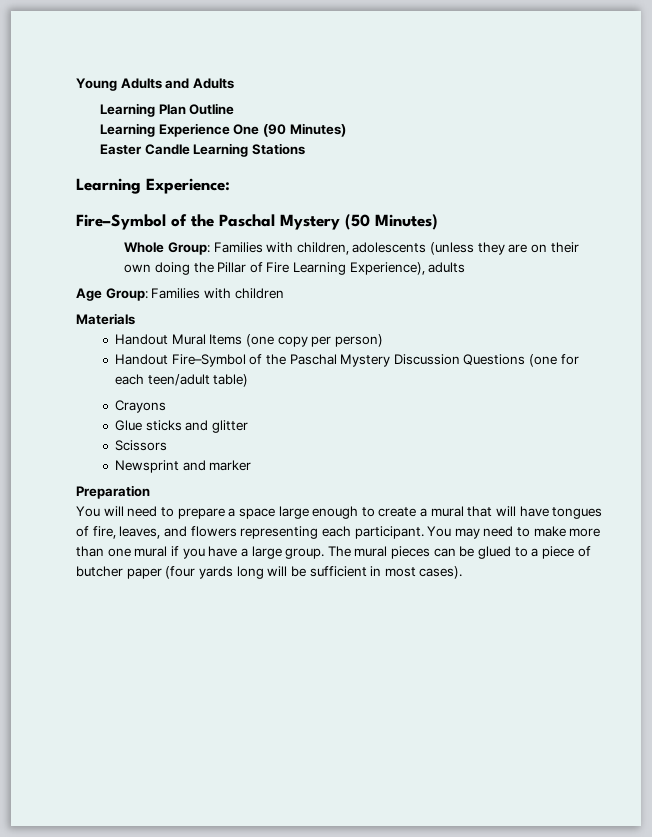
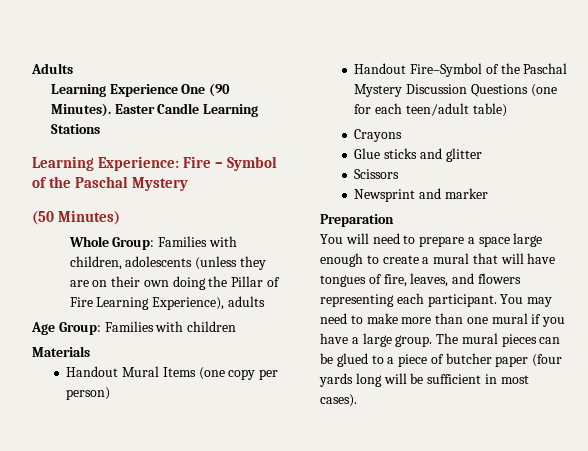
- Young Adults and Adults
- Learning Plan Outline
+ Adults
- Learning Experience One (90 Minutes)
- Easter Candle Learning Stations
+ Learning Experience One (90 Minutes). Easter Candle Learning Stations
- Learning Experience:
- Fire–Symbol of the Paschal Mystery (50 Minutes)
+ Learning Experience: Fire – Symbol of the Paschal Mystery
+ (50 Minutes)

